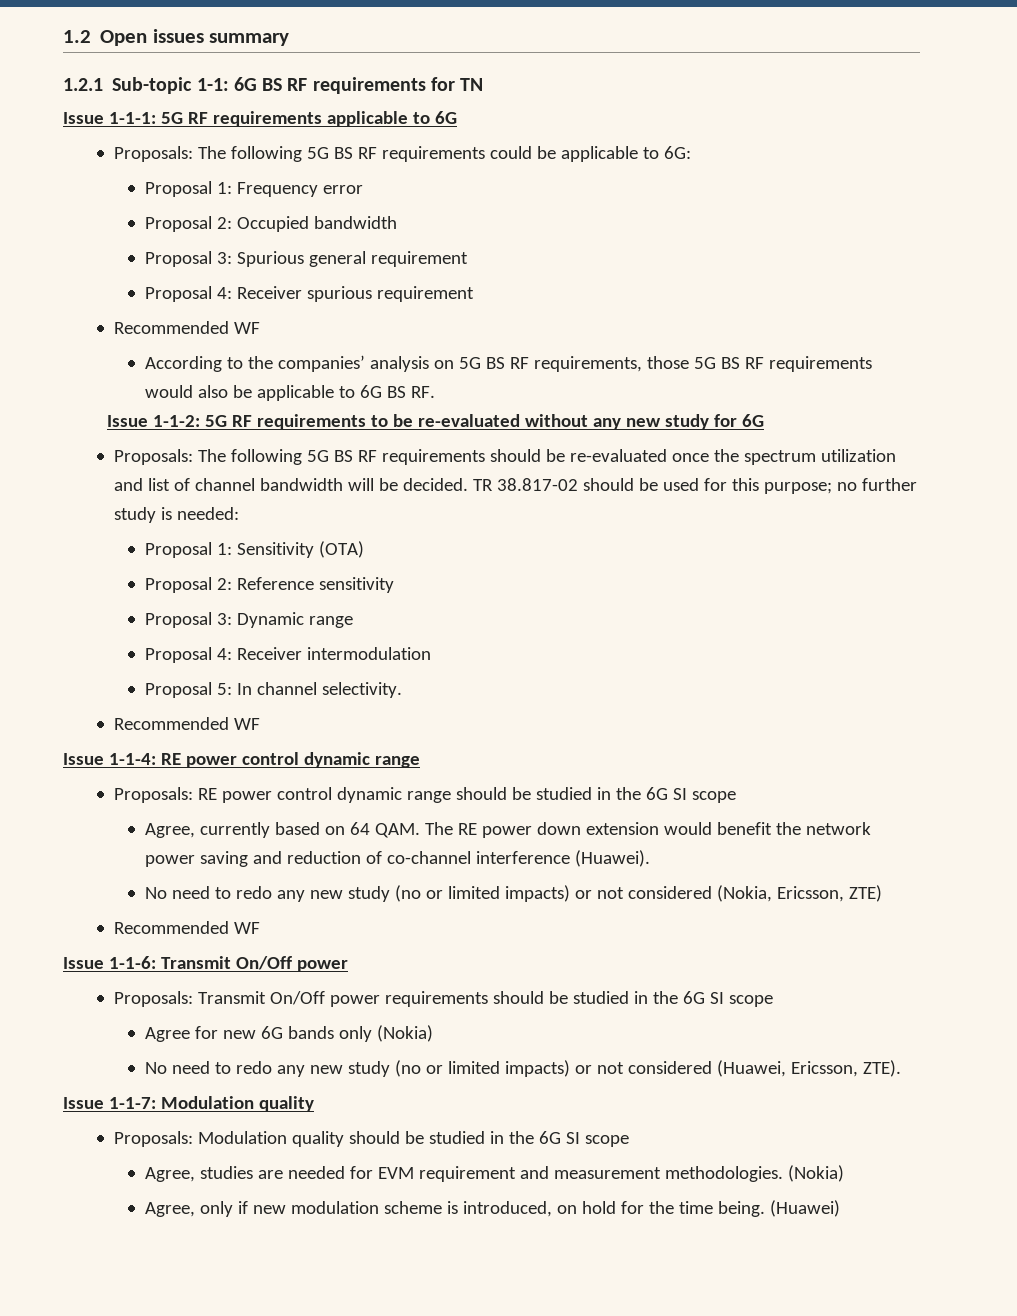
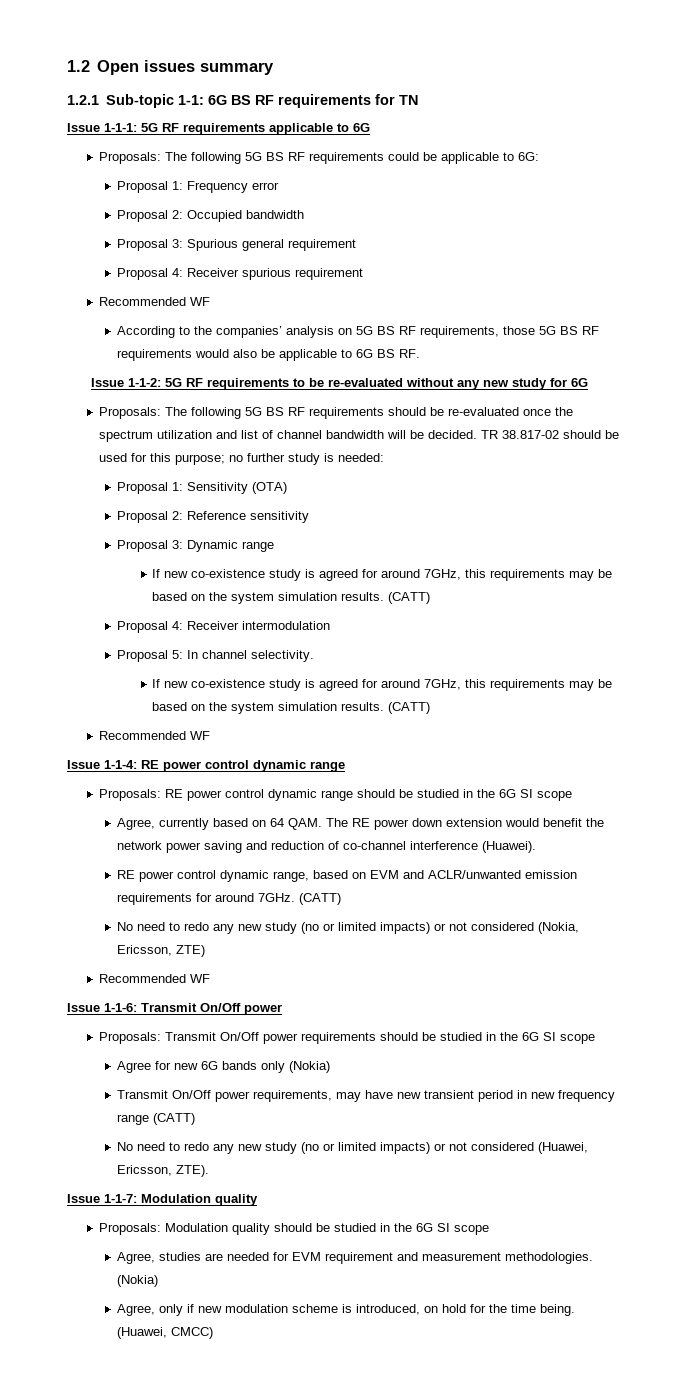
  Proposal 3: Dynamic range
+ If new co-existence study is agreed for around 7GHz, this requirements may be based on the system simulation results. (CATT)
  Proposal 5: In channel selectivity.
+ If new co-existence study is agreed for around 7GHz, this requirements may be based on the system simulation results. (CATT)
+ RE power control dynamic range, based on EVM and ACLR/unwanted emission requirements for around 7GHz. (CATT)
+ Transmit On/Off power requirements, may have new transient period in new frequency range (CATT)
- (Huawei)
+ (Huawei, CMCC)

